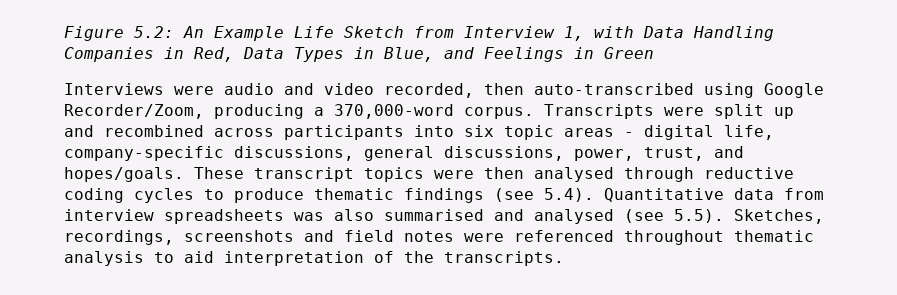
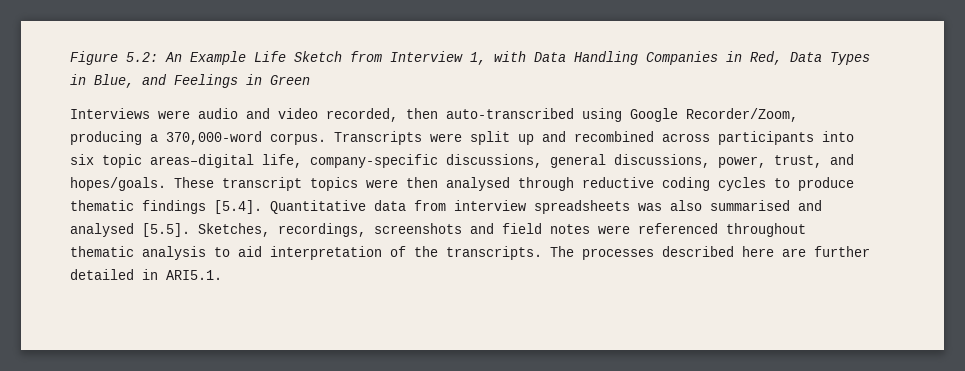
- Transcripts were split up and recombined across participants into six topic areas - digital life, company-specific discussions, general discussions, power, trust, and hopes/goals.
+ Transcripts were split up and recombined across participants into six topic areas–digital life, company-specific discussions, general discussions, power, trust, and hopes/goals.
- These transcript topics were then analysed through reductive coding cycles to produce thematic findings (see 5.4). Quantitative data from interview spreadsheets was also summarised and analysed (see 5.5). Sketches, recordings, screenshots and field notes were referenced throughout thematic analysis to aid interpretation of the transcripts.
+ These transcript topics were then analysed through reductive coding cycles to produce thematic findings [5.4]. Quantitative data from interview spreadsheets was also summarised and analysed [5.5]. Sketches, recordings, screenshots and field notes were referenced throughout thematic analysis to aid interpretation of the transcripts.
+ The processes described here are further detailed in ARI5.1.

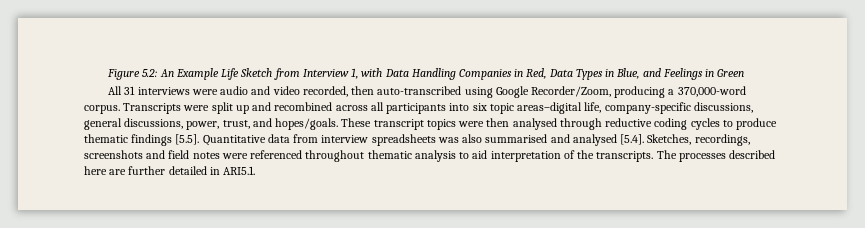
- Interviews were audio and video recorded, then auto-transcribed using Google Recorder/Zoom, producing a 370,000-word corpus.
+ All 31 interviews were audio and video recorded, then auto-transcribed using Google Recorder/Zoom, producing a 370,000-word corpus.
- Transcripts were split up and recombined across participants into six topic areas–digital life, company-specific discussions, general discussions, power, trust, and hopes/goals.
+ Transcripts were split up and recombined across all participants into six topic areas–digital life, company-specific discussions, general discussions, power, trust, and hopes/goals.
- These transcript topics were then analysed through reductive coding cycles to produce thematic findings [5.4]. Quantitative data from interview spreadsheets was also summarised and analysed [5.5]. Sketches, recordings, screenshots and field notes were referenced throughout thematic analysis to aid interpretation of the transcripts.
+ These transcript topics were then analysed through reductive coding cycles to produce thematic findings [5.5]. Quantitative data from interview spreadsheets was also summarised and analysed [5.4]. Sketches, recordings, screenshots and field notes were referenced throughout thematic analysis to aid interpretation of the transcripts.

